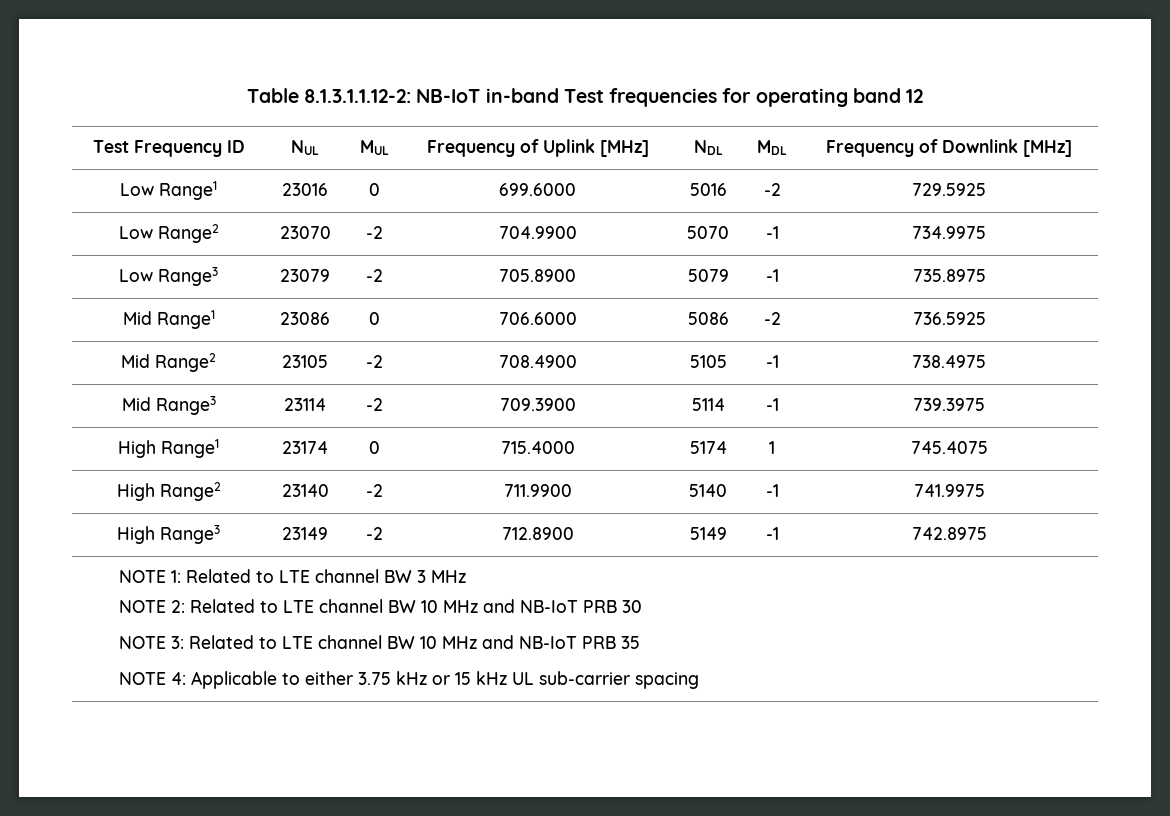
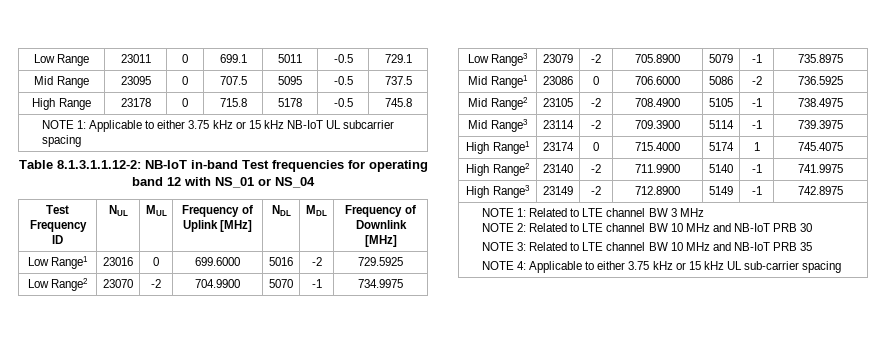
+ Low Range | 23011 | 0 | 699.1 | 5011 | -0.5 | 729.1
+ Mid Range | 23095 | 0 | 707.5 | 5095 | -0.5 | 737.5
+ High Range | 23178 | 0 | 715.8 | 5178 | -0.5 | 745.8
+ NOTE 1: Applicable to either 3.75 kHz or 15 kHz NB-IoT UL subcarrier spacing
- Table 8.1.3.1.1.12-2: NB-IoT in-band Test frequencies for operating band 12
+ Table 8.1.3.1.1.12-2: NB-IoT in-band Test frequencies for operating band 12 with NS_01 or NS_04

